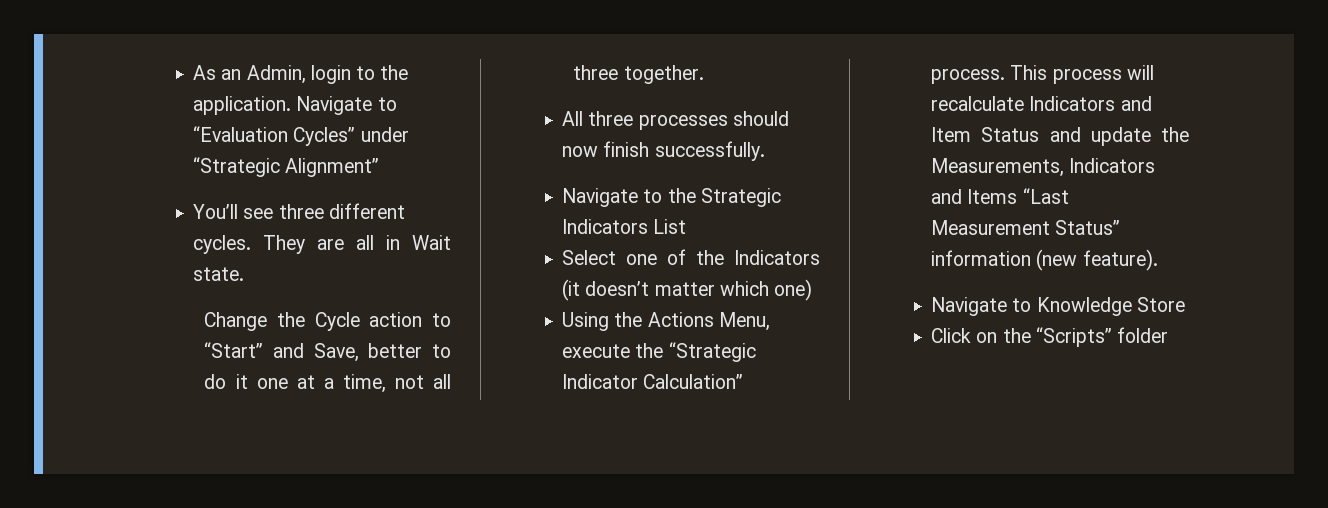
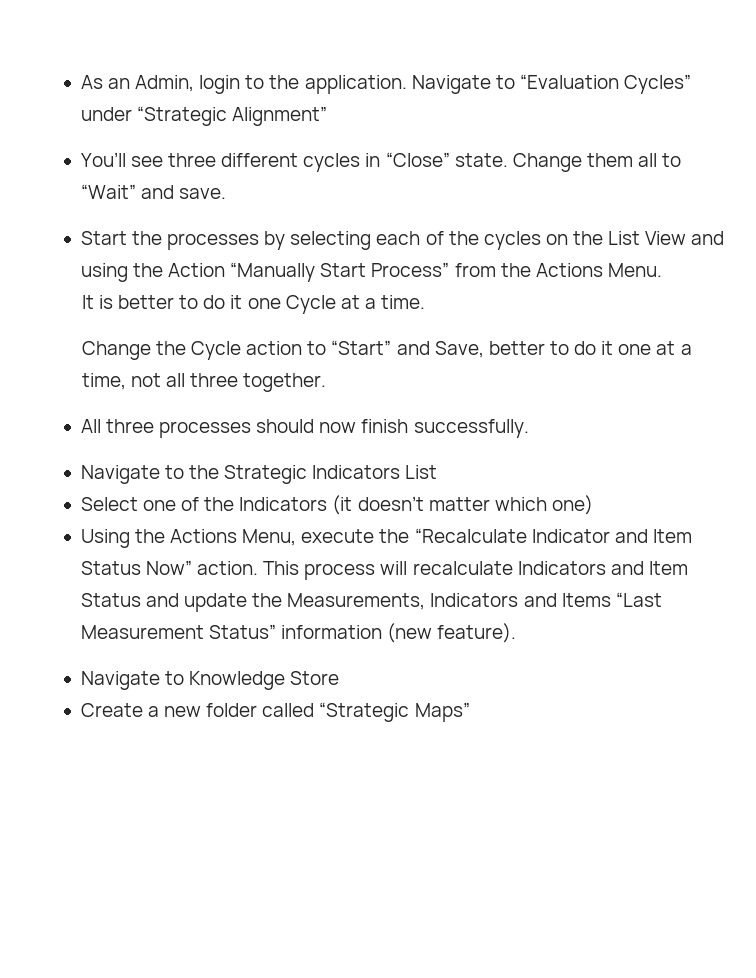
- You’ll see three different cycles. They are all in Wait state.
+ You’ll see three different cycles in “Close” state. Change them all to “Wait” and save.
+ Start the processes by selecting each of the cycles on the List View and using the Action “Manually Start Process” from the Actions Menu.
+ It is better to do it one Cycle at a time.
- Using the Actions Menu, execute the “Strategic Indicator Calculation” process.
+ Using the Actions Menu, execute the “Recalculate Indicator and Item Status Now” action.
- Click on the “Scripts” folder
+ Create a new folder called “Strategic Maps”

